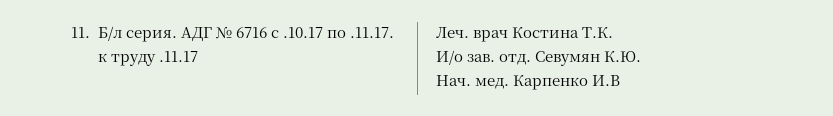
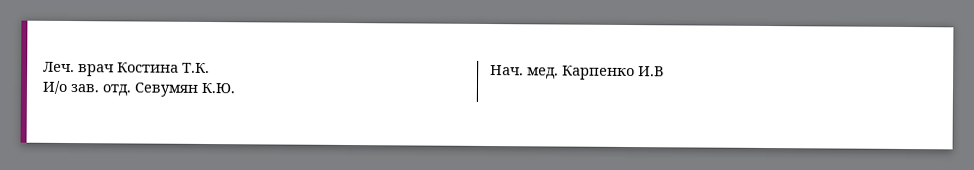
- 11. Б/л серия. АДГ № 6716 с .10.17 по .11.17. к труду .11.17

